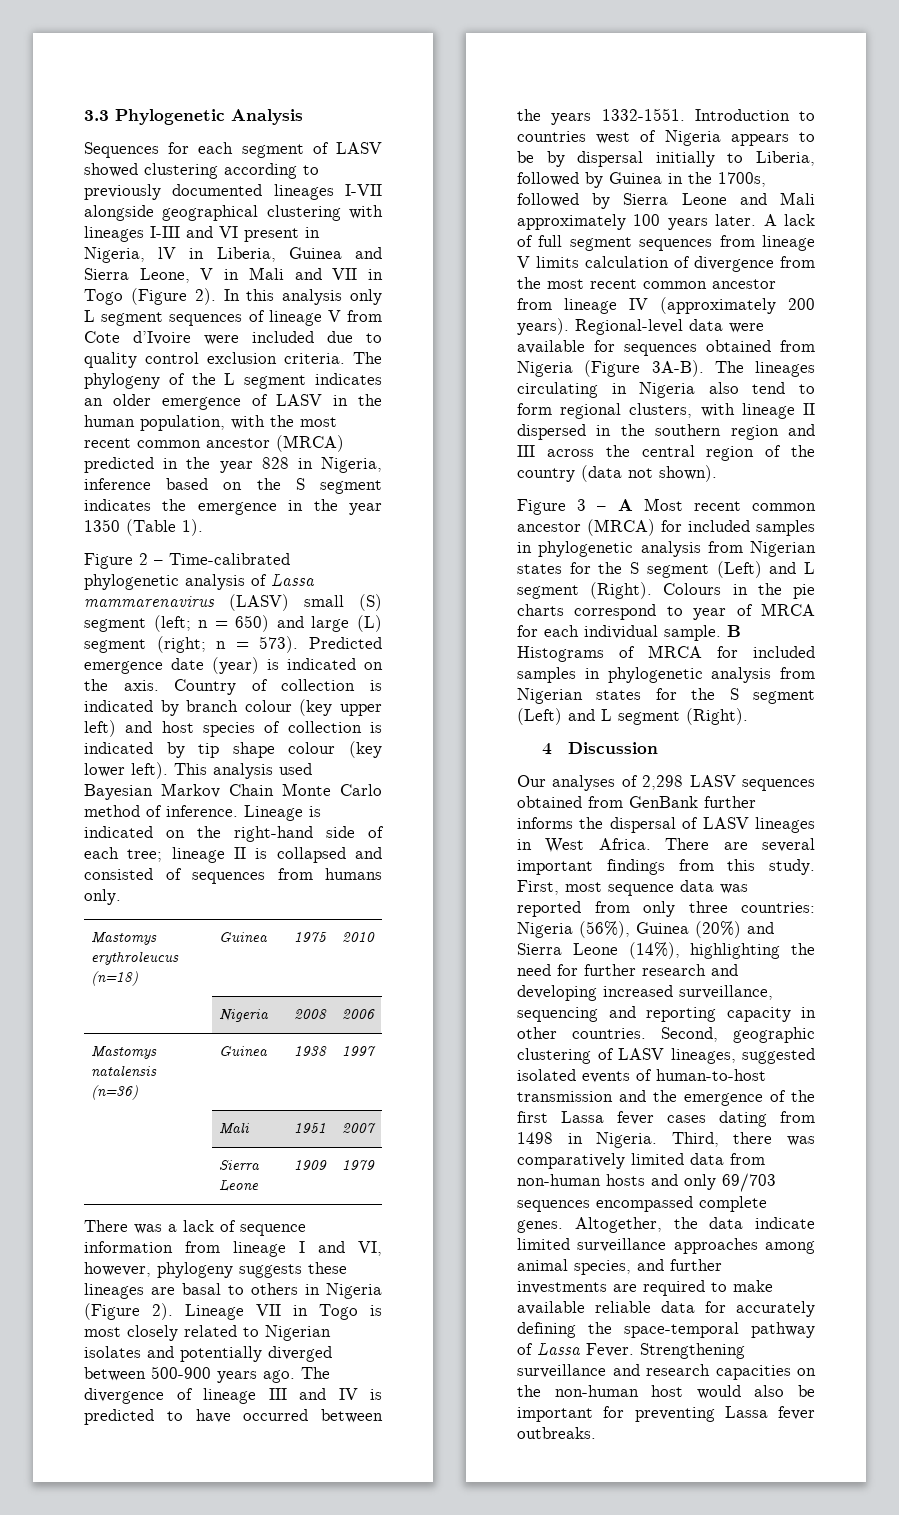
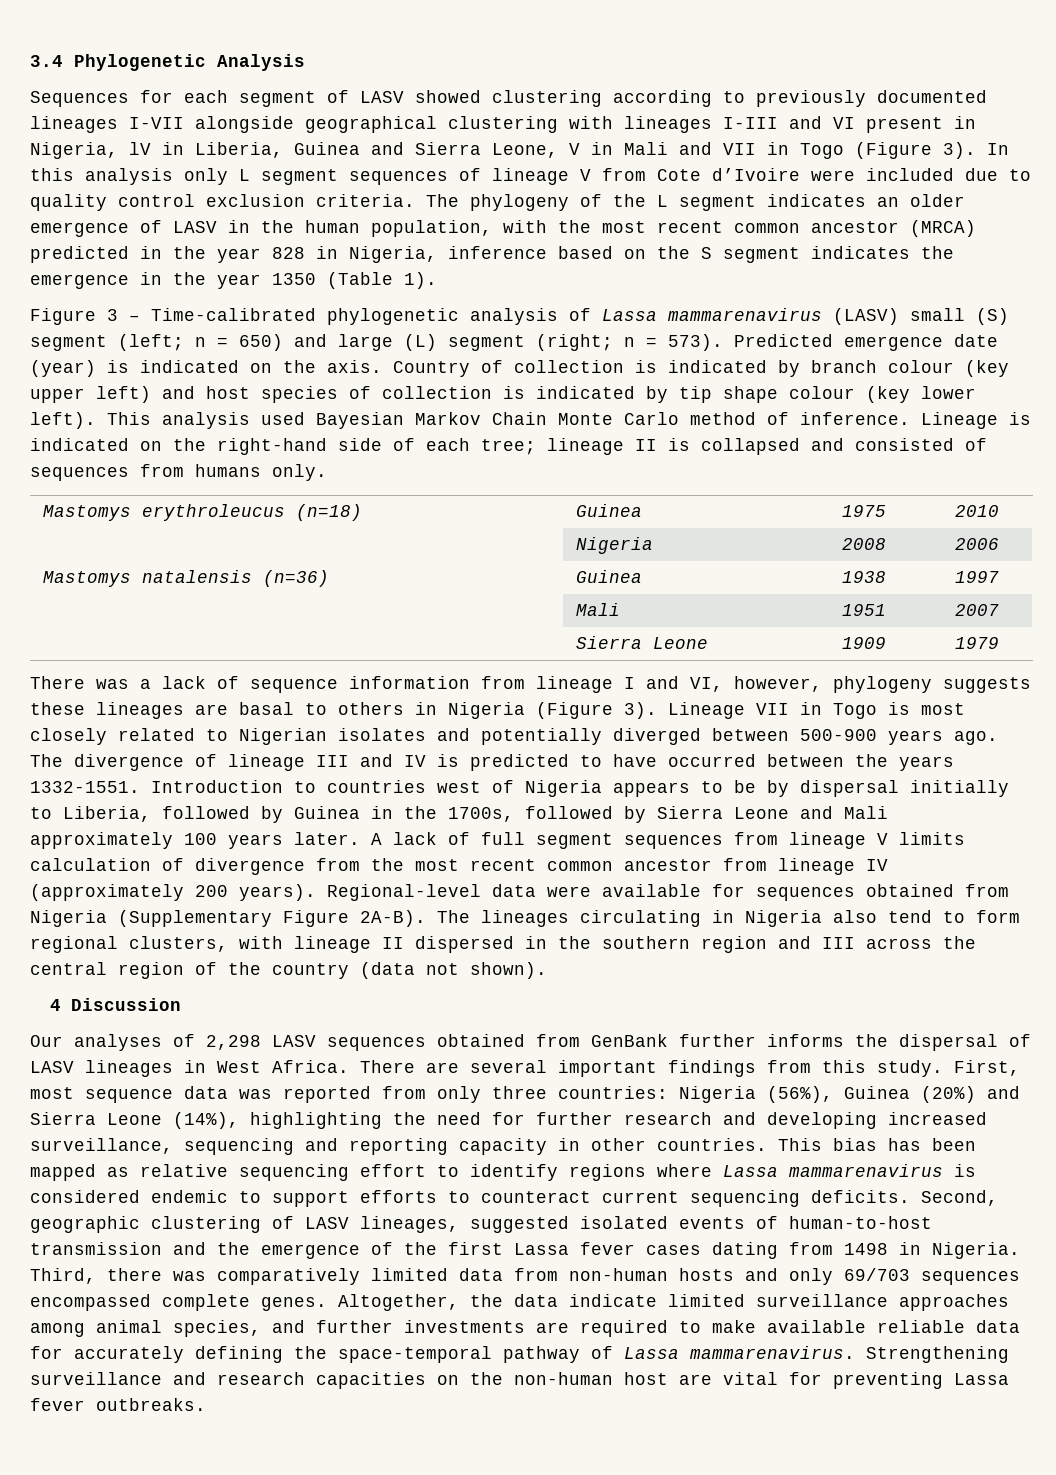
- 3.3 Phylogenetic Analysis
+ 3.4 Phylogenetic Analysis
- Sequences for each segment of LASV showed clustering according to previously documented lineages I-VII alongside geographical clustering with lineages I-III and VI present in Nigeria, lV in Liberia, Guinea and Sierra Leone, V in Mali and VII in Togo (Figure 2).
+ Sequences for each segment of LASV showed clustering according to previously documented lineages I-VII alongside geographical clustering with lineages I-III and VI present in Nigeria, lV in Liberia, Guinea and Sierra Leone, V in Mali and VII in Togo (Figure 3).
- Figure 2 – Time-calibrated phylogenetic analysis of Lassa mammarenavirus (LASV) small (S) segment (left; n = 650) and large (L) segment (right; n = 573).
+ Figure 3 – Time-calibrated phylogenetic analysis of Lassa mammarenavirus (LASV) small (S) segment (left; n = 650) and large (L) segment (right; n = 573).
- There was a lack of sequence information from lineage I and VI, however, phylogeny suggests these lineages are basal to others in Nigeria (Figure 2).
+ There was a lack of sequence information from lineage I and VI, however, phylogeny suggests these lineages are basal to others in Nigeria (Figure 3).
- Regional-level data were available for sequences obtained from Nigeria (Figure 3A-B).
+ Regional-level data were available for sequences obtained from Nigeria (Supplementary Figure 2A-B).
- Figure 3 – A Most recent common ancestor (MRCA) for included samples in phylogenetic analysis from Nigerian states for the S segment (Left) and L segment (Right). Colours in the pie charts correspond to year of MRCA for each individual sample. B Histograms of MRCA for included samples in phylogenetic analysis from Nigerian states for the S segment (Left) and L segment (Right).
+ This bias has been mapped as relative sequencing effort to identify regions where Lassa mammarenavirus is considered endemic to support efforts to counteract current sequencing deficits.
- Altogether, the data indicate limited surveillance approaches among animal species, and further investments are required to make available reliable data for accurately defining the space-temporal pathway of Lassa Fever.
+ Altogether, the data indicate limited surveillance approaches among animal species, and further investments are required to make available reliable data for accurately defining the space-temporal pathway of Lassa mammarenavirus.
- Strengthening surveillance and research capacities on the non-human host would also be important for preventing Lassa fever outbreaks.
+ Strengthening surveillance and research capacities on the non-human host are vital for preventing Lassa fever outbreaks.

